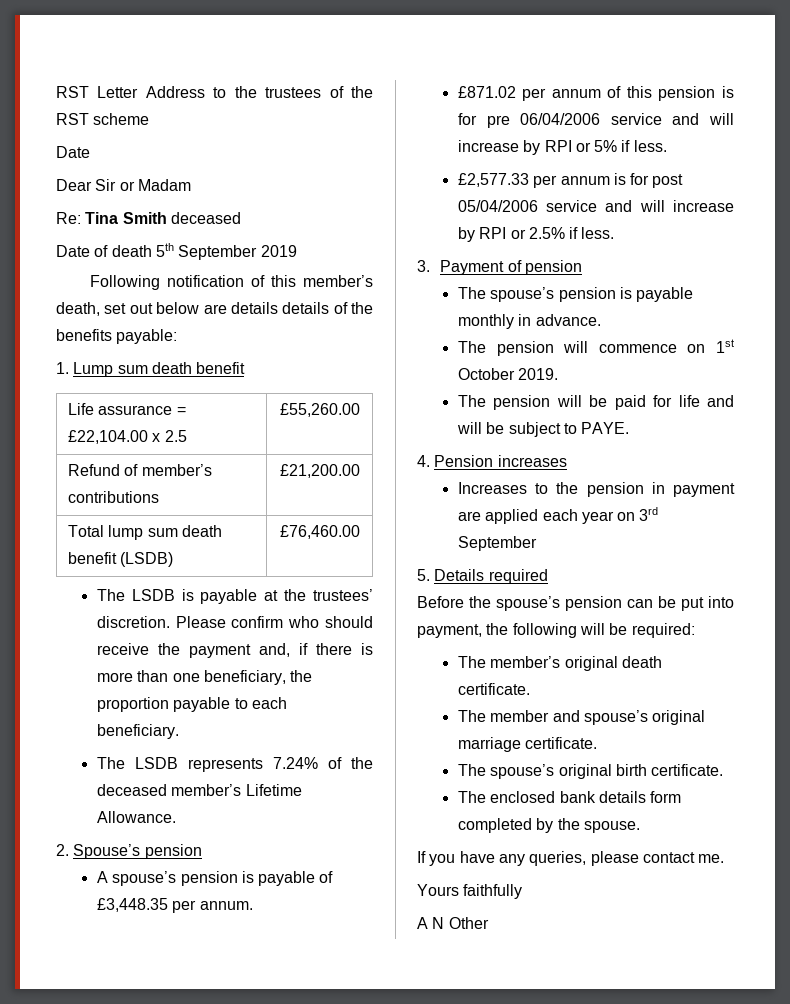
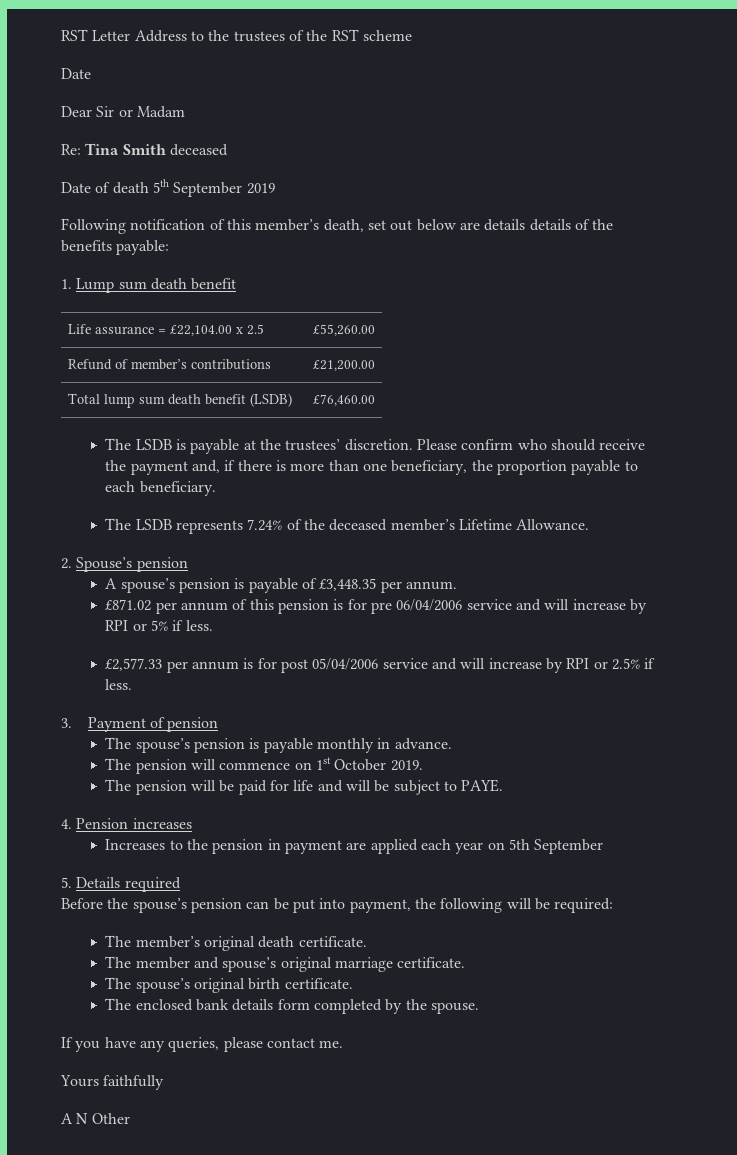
- Increases to the pension in payment are applied each year on 3rd September
+ Increases to the pension in payment are applied each year on 5th September

